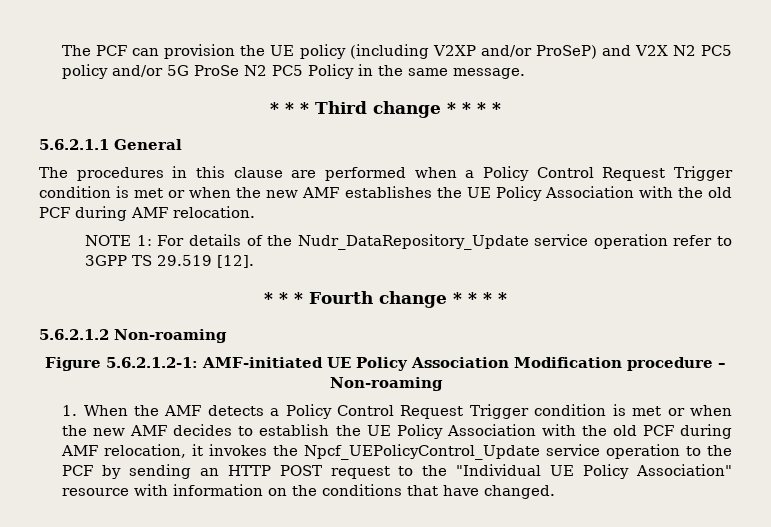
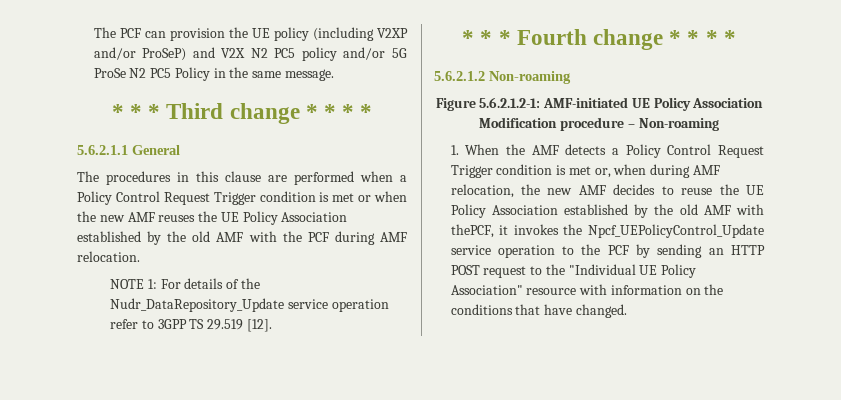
- The procedures in this clause are performed when a Policy Control Request Trigger condition is met or when the new AMF establishes the UE Policy Association with the old PCF during AMF relocation.
+ The procedures in this clause are performed when a Policy Control Request Trigger condition is met or when the new AMF reuses the UE Policy Association established by the old AMF with the PCF during AMF relocation.
- 1. When the AMF detects a Policy Control Request Trigger condition is met or when the new AMF decides to establish the UE Policy Association with the old PCF during AMF relocation, it invokes the Npcf_UEPolicyControl_Update service operation to the PCF by sending an HTTP POST request to the "Individual UE Policy Association" resource with information on the conditions that have changed.
+ 1. When the AMF detects a Policy Control Request Trigger condition is met or, when during AMF relocation, the new AMF decides to reuse the UE Policy Association established by the old AMF with thePCF, it invokes the Npcf_UEPolicyControl_Update service operation to the PCF by sending an HTTP POST request to the "Individual UE Policy Association" resource with information on the conditions that have changed.

